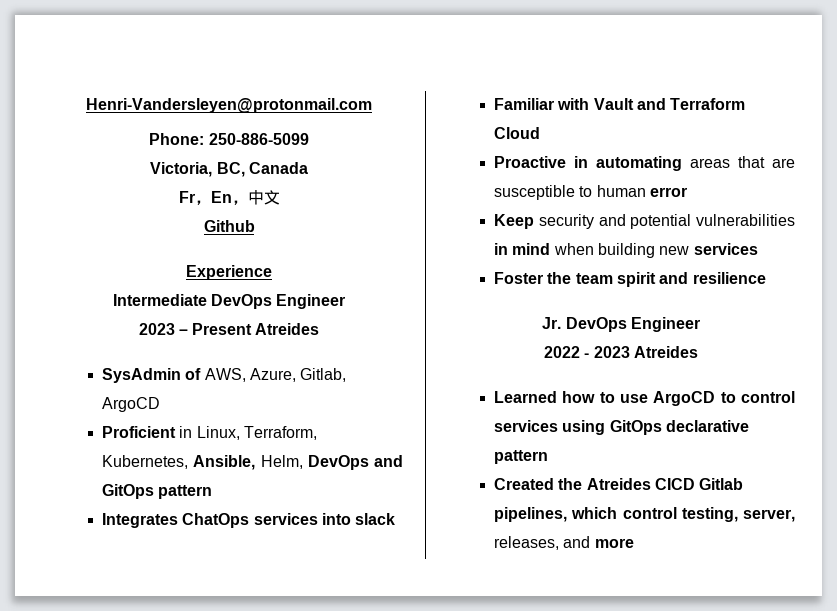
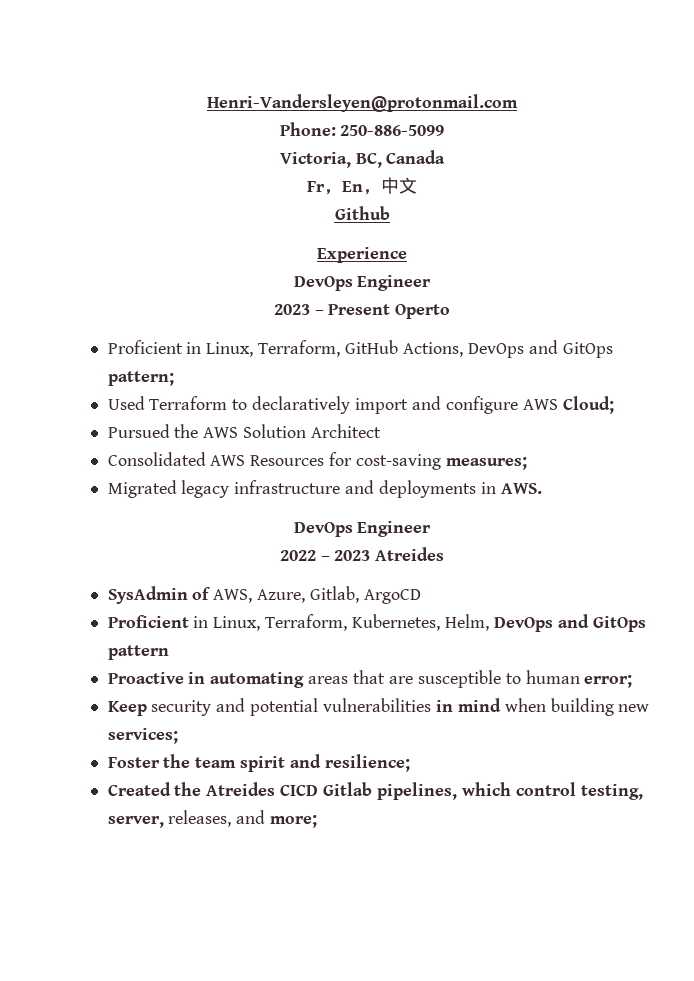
  Experience
- Intermediate DevOps Engineer
+ DevOps Engineer
- 2023 – Present Atreides
+ 2023 – Present Operto
+ Proficient in Linux, Terraform, GitHub Actions, DevOps and GitOps pattern;
+ Used Terraform to declaratively import and configure AWS Cloud;
+ Pursued the AWS Solution Architect
+ Consolidated AWS Resources for cost-saving measures;
+ Migrated legacy infrastructure and deployments in AWS.
+ DevOps Engineer
+ 2022 – 2023 Atreides
- Proficient in Linux, Terraform, Kubernetes, Ansible, Helm, DevOps and GitOps pattern
+ Proficient in Linux, Terraform, Kubernetes, Helm, DevOps and GitOps pattern
- Integrates ChatOps services into slack
- Familiar with Vault and Terraform Cloud
- Proactive in automating areas that are susceptible to human error
+ Proactive in automating areas that are susceptible to human error;
- Keep security and potential vulnerabilities in mind when building new services
+ Keep security and potential vulnerabilities in mind when building new services;
- Foster the team spirit and resilience
- Jr. DevOps Engineer
- 2022 - 2023 Atreides
- Learned how to use ArgoCD to control services using GitOps declarative pattern
+ Foster the team spirit and resilience;
- Created the Atreides CICD Gitlab pipelines, which control testing, server, releases, and more
+ Created the Atreides CICD Gitlab pipelines, which control testing, server, releases, and more;

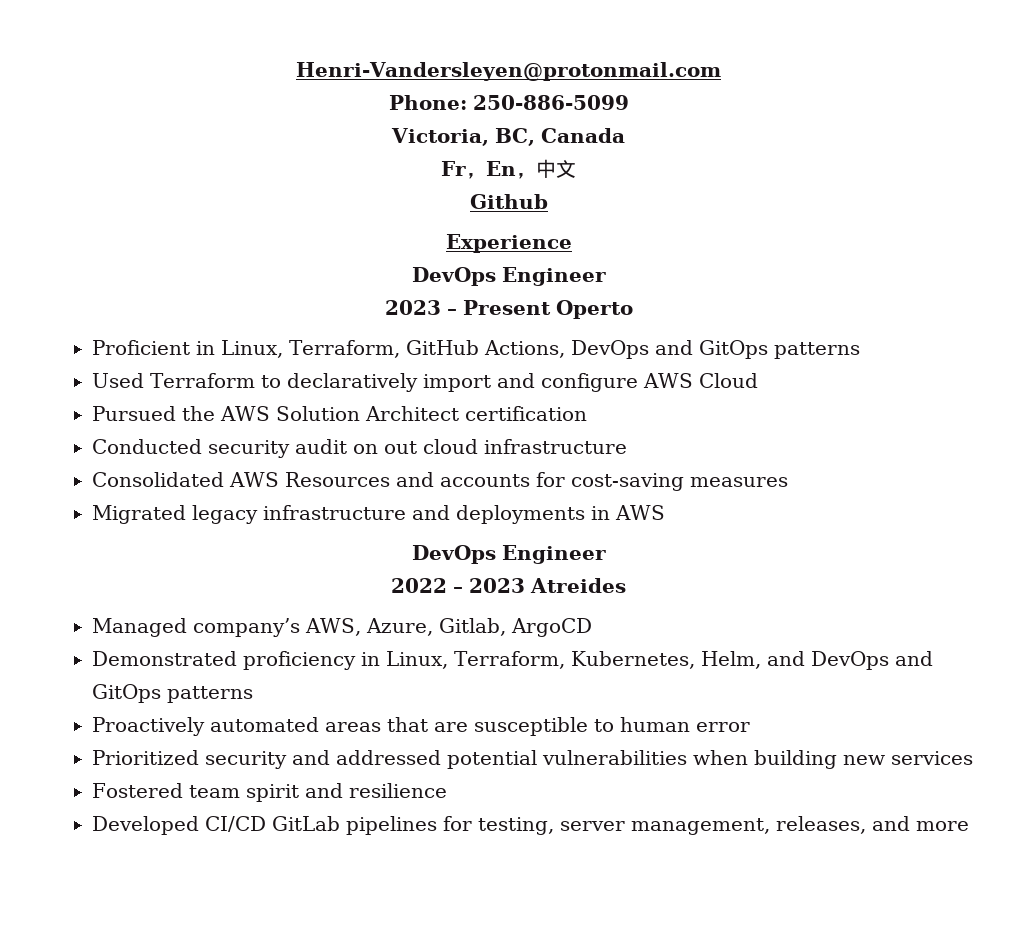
- Proficient in Linux, Terraform, GitHub Actions, DevOps and GitOps pattern;
+ Proficient in Linux, Terraform, GitHub Actions, DevOps and GitOps patterns
- Used Terraform to declaratively import and configure AWS Cloud;
+ Used Terraform to declaratively import and configure AWS Cloud
- Pursued the AWS Solution Architect
+ Pursued the AWS Solution Architect certification
+ Conducted security audit on out cloud infrastructure
- Consolidated AWS Resources for cost-saving measures;
+ Consolidated AWS Resources and accounts for cost-saving measures
- Migrated legacy infrastructure and deployments in AWS.
+ Migrated legacy infrastructure and deployments in AWS
- SysAdmin of AWS, Azure, Gitlab, ArgoCD
+ Managed company’s AWS, Azure, Gitlab, ArgoCD
- Proficient in Linux, Terraform, Kubernetes, Helm, DevOps and GitOps pattern
- Proactive in automating areas that are susceptible to human error;
- Keep security and potential vulnerabilities in mind when building new services;
- Foster the team spirit and resilience;
- Created the Atreides CICD Gitlab pipelines, which control testing, server, releases, and more;
+ Demonstrated proficiency in Linux, Terraform, Kubernetes, Helm, and DevOps and GitOps patterns
+ Proactively automated areas that are susceptible to human error
+ Prioritized security and addressed potential vulnerabilities when building new services
+ Fostered team spirit and resilience
+ Developed CI/CD GitLab pipelines for testing, server management, releases, and more

